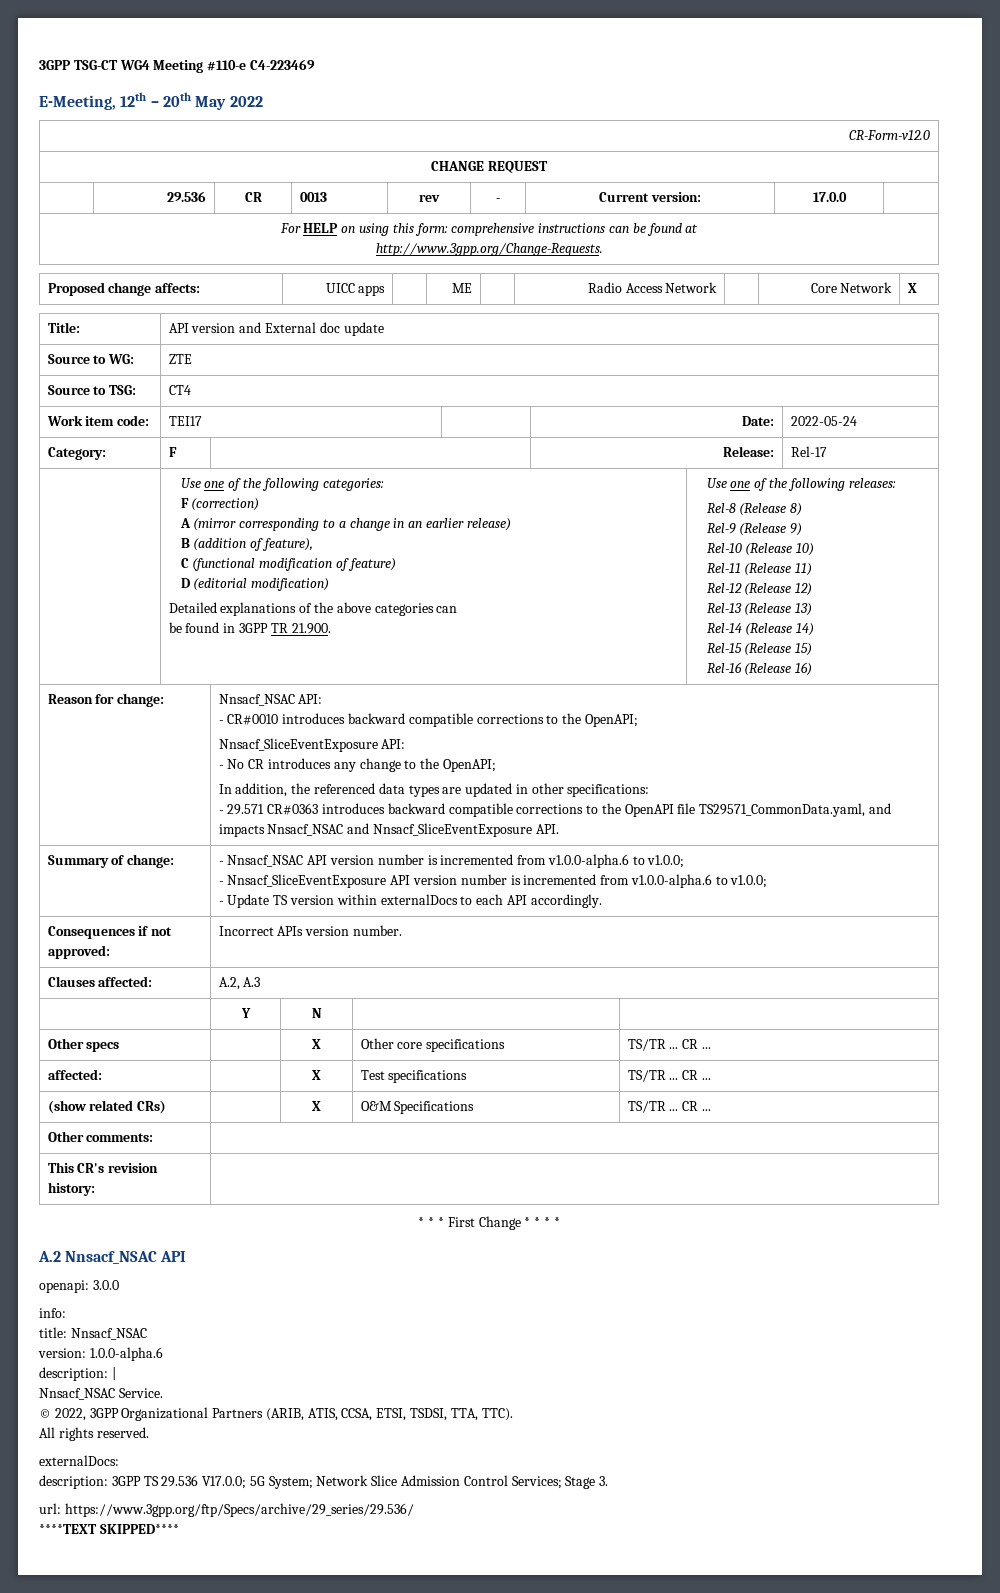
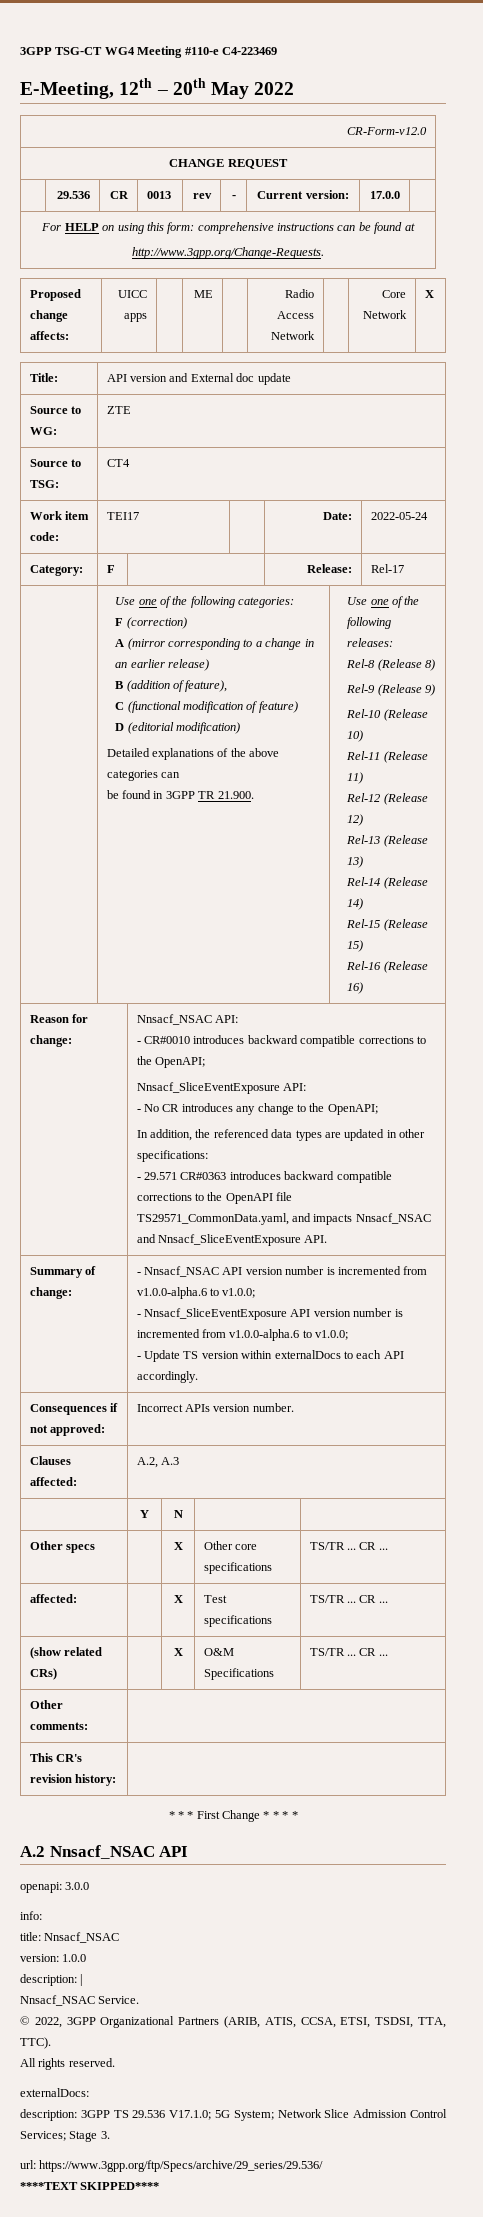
- version: 1.0.0-alpha.6
+ version: 1.0.0
- description: 3GPP TS 29.536 V17.0.0; 5G System; Network Slice Admission Control Services; Stage 3.
+ description: 3GPP TS 29.536 V17.1.0; 5G System; Network Slice Admission Control Services; Stage 3.

